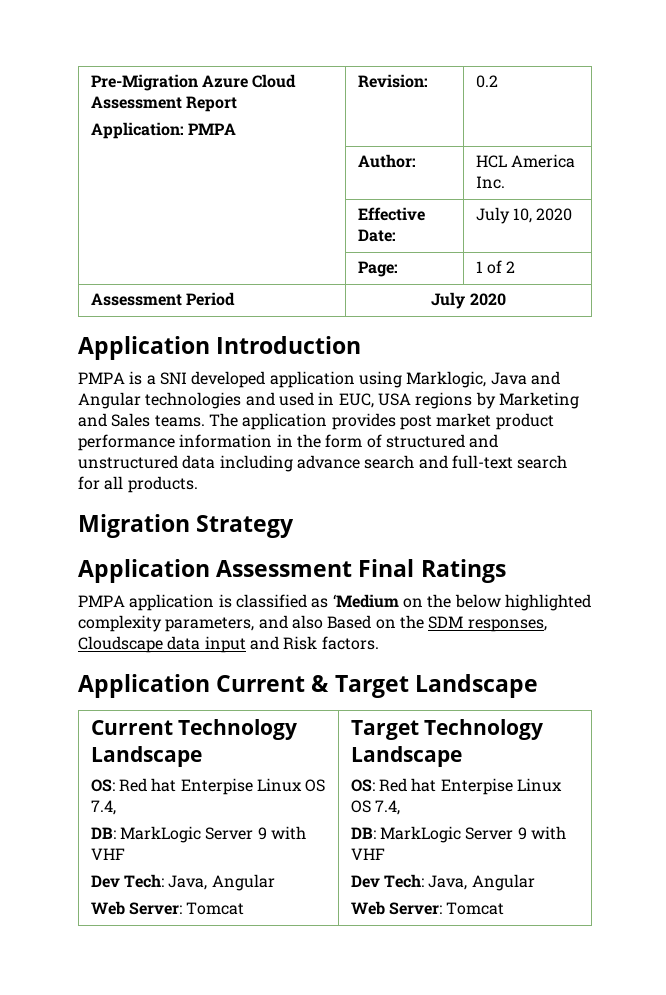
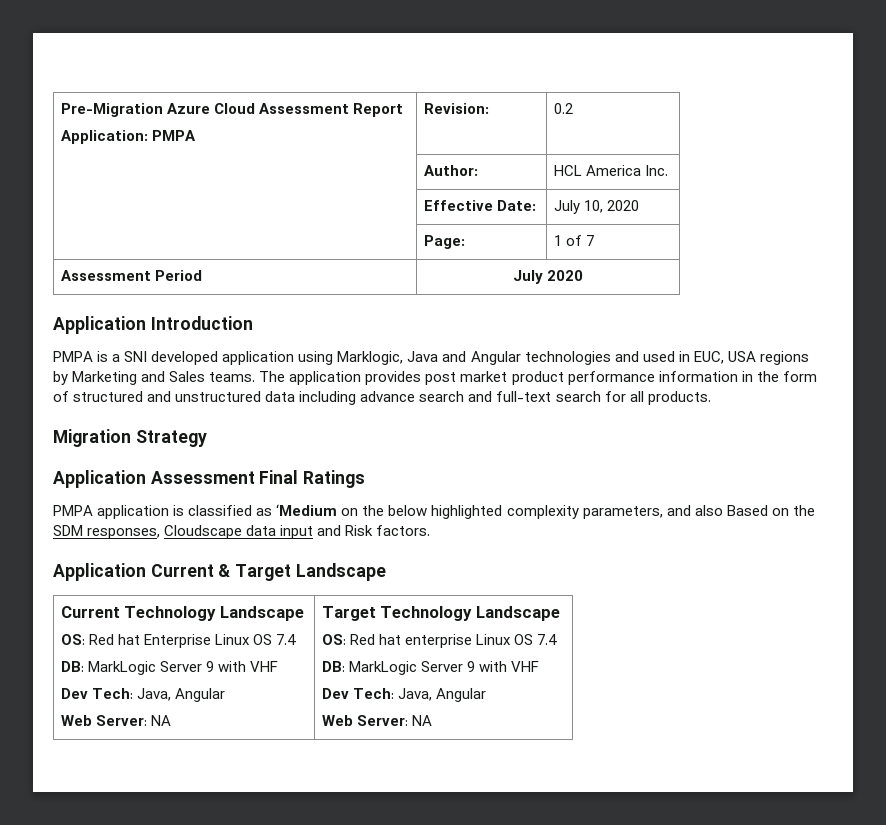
- | Page: | 1 of 2
+ | Page: | 1 of 7
  Current Technology Landscape
- OS: Red hat Enterpise Linux OS 7.4,
+ OS: Red hat Enterprise Linux OS 7.4
  DB: MarkLogic Server 9 with VHF
  Dev Tech: Java, Angular
- Web Server: Tomcat
+ Web Server: NA
  Target Technology Landscape
- OS: Red hat Enterpise Linux OS 7.4,
+ OS: Red hat enterprise Linux OS 7.4
  DB: MarkLogic Server 9 with VHF
  Dev Tech: Java, Angular
- Web Server: Tomcat
+ Web Server: NA

